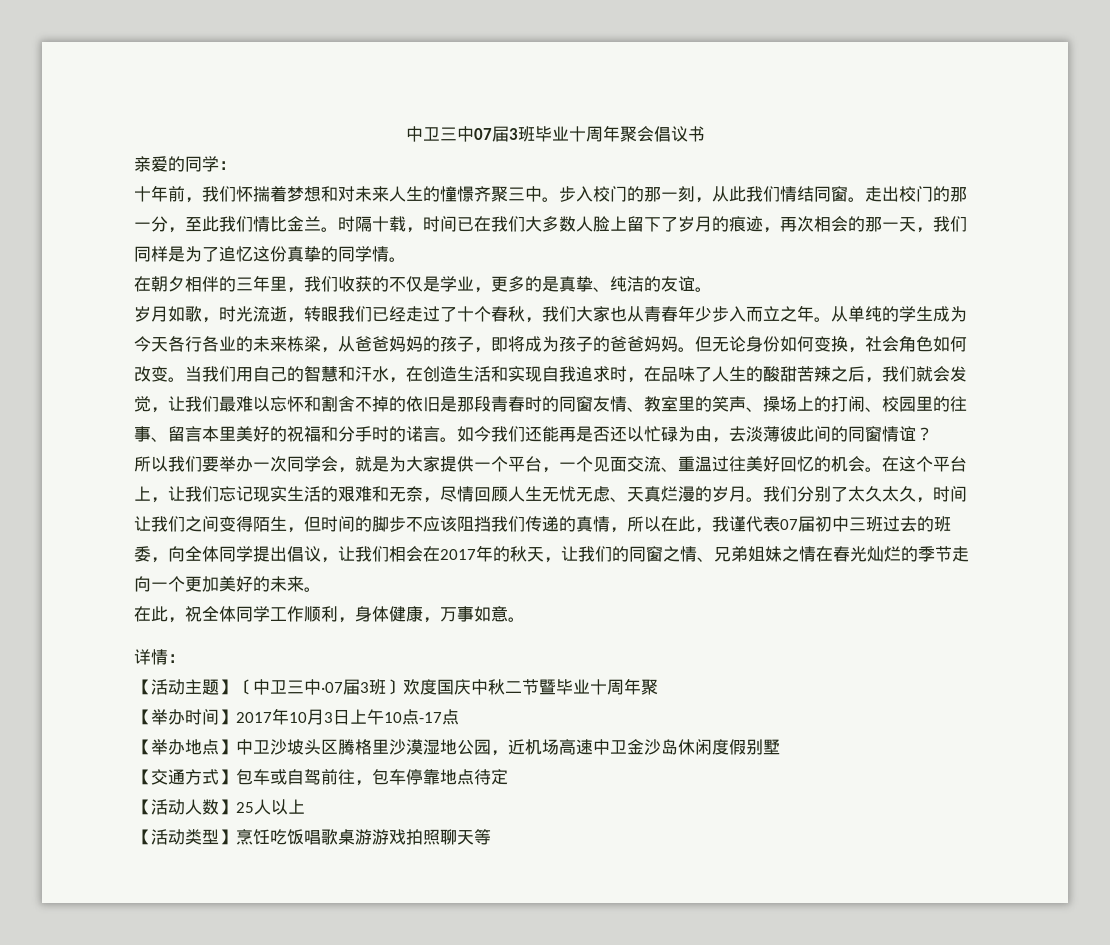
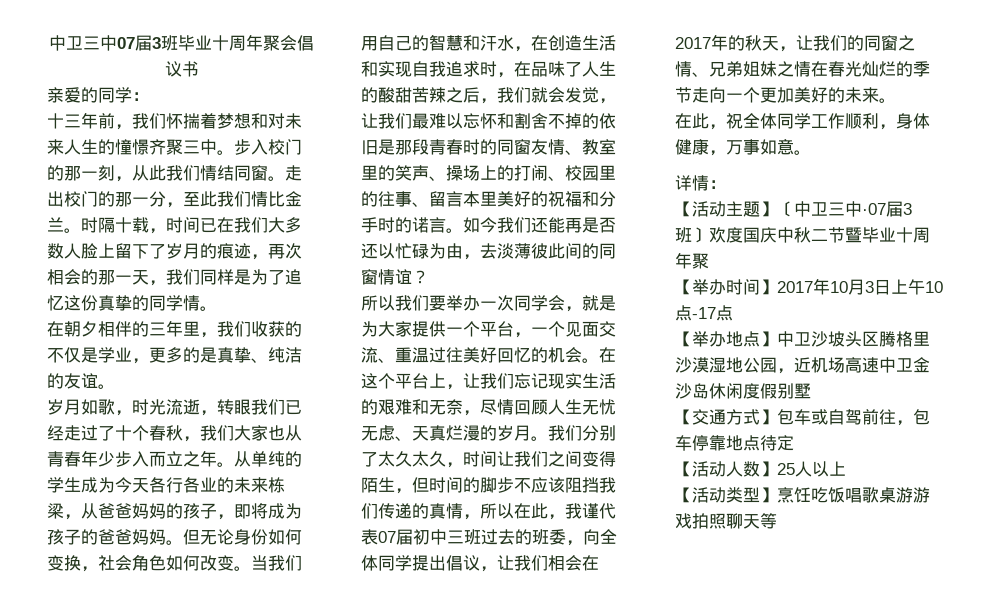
- 十年前，我们怀揣着梦想和对未来人生的憧憬齐聚三中。
+ 十三年前，我们怀揣着梦想和对未来人生的憧憬齐聚三中。

